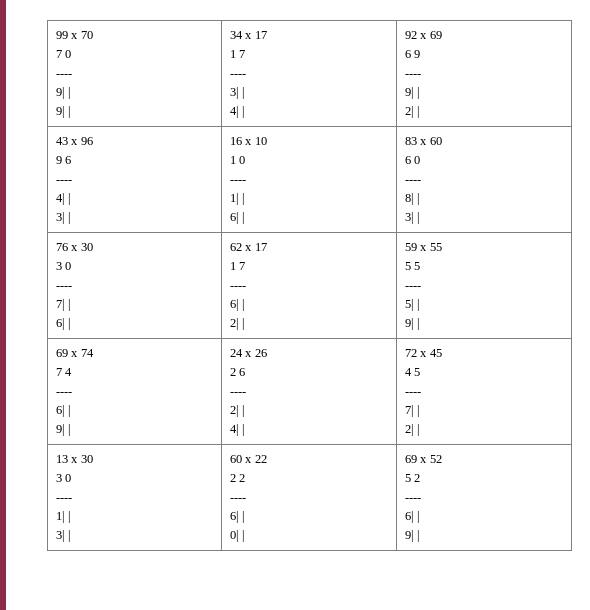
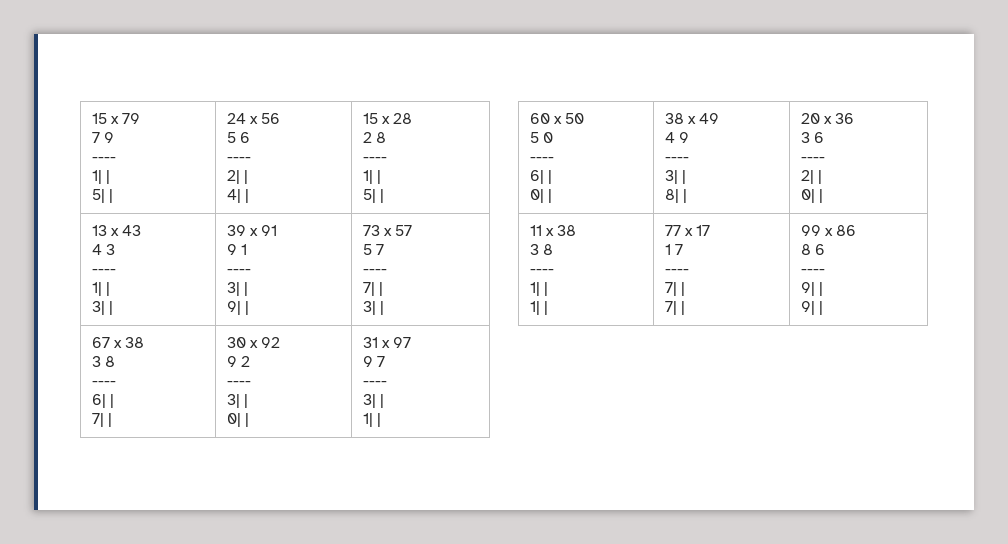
- 99 x 70
- 7 0
- ----
- 9| |
- 9| | | 34 x 17
- 1 7
- ----
- 3| |
- 4| | | 92 x 69
- 6 9
- ----
- 9| |
- 2| |
- 43 x 96
- 9 6
- ----
- 4| |
- 3| | | 16 x 10
- 1 0
+ 15 x 79
+ 7 9
  ----
  1| |
- 6| | | 83 x 60
- 6 0
- ----
- 8| |
- 3| |
- 76 x 30
- 3 0
- ----
- 7| |
- 6| | | 62 x 17
- 1 7
- ----
- 6| |
- 2| | | 59 x 55
- 5 5
- ----
- 5| |
- 9| |
- 69 x 74
- 7 4
- ----
- 6| |
- 9| | | 24 x 26
- 2 6
+ 5| | | 24 x 56
+ 5 6
  ----
  2| |
- 4| | | 72 x 45
- 4 5
+ 4| | | 15 x 28
+ 2 8
  ----
- 7| |
- 2| |
+ 1| |
+ 5| |
- 13 x 30
- 3 0
+ 13 x 43
+ 4 3
  ----
  1| |
- 3| | | 60 x 22
- 2 2
+ 3| | | 39 x 91
+ 9 1
+ ----
+ 3| |
+ 9| | | 73 x 57
+ 5 7
+ ----
+ 7| |
+ 3| |
+ 67 x 38
+ 3 8
  ----
  6| |
- 0| | | 69 x 52
- 5 2
+ 7| | | 30 x 92
+ 9 2
+ ----
+ 3| |
+ 0| | | 31 x 97
+ 9 7
+ ----
+ 3| |
+ 1| |
+ 60 x 50
+ 5 0
  ----
  6| |
+ 0| | | 38 x 49
+ 4 9
+ ----
+ 3| |
+ 8| | | 20 x 36
+ 3 6
+ ----
+ 2| |
+ 0| |
+ 11 x 38
+ 3 8
+ ----
+ 1| |
+ 1| | | 77 x 17
+ 1 7
+ ----
+ 7| |
+ 7| | | 99 x 86
+ 8 6
+ ----
+ 9| |

